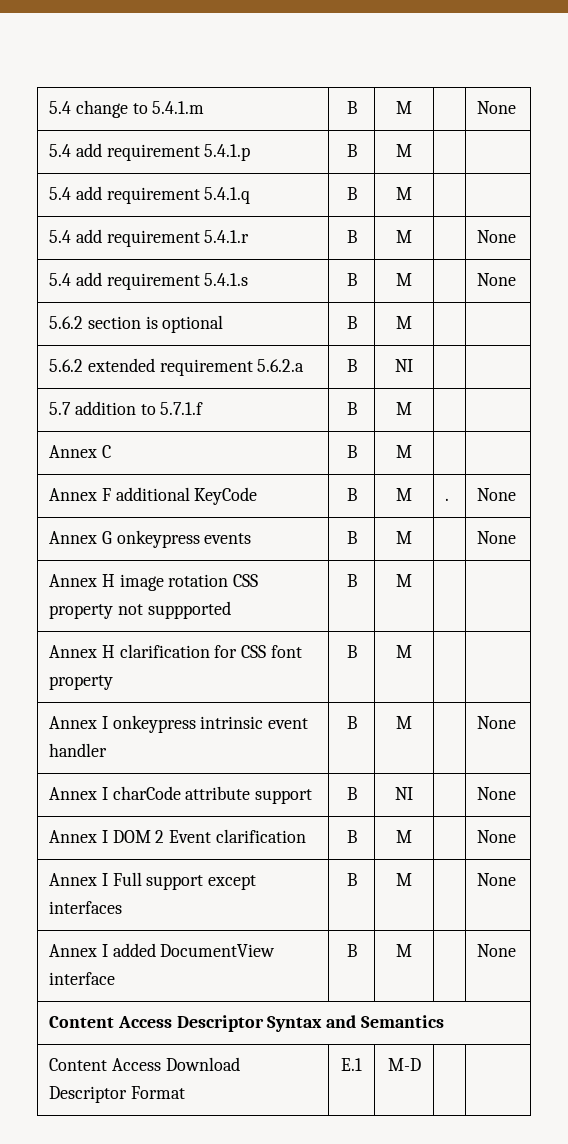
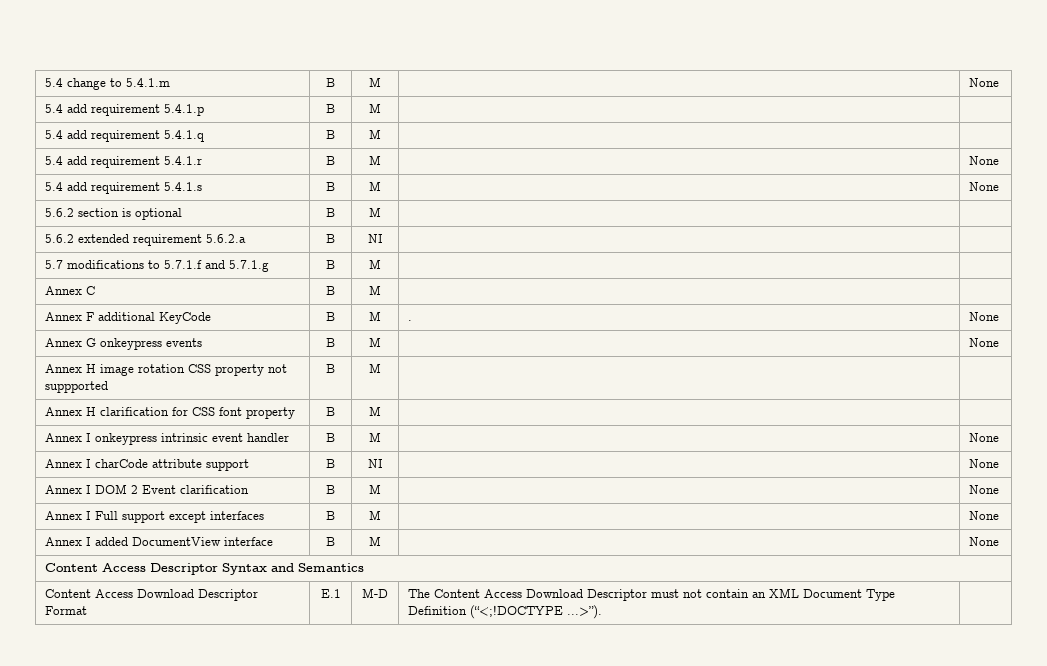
- 5.7 addition to 5.7.1.f | B | M | |
+ 5.7 modifications to 5.7.1.f and 5.7.1.g | B | M | |
- Content Access Download Descriptor Format | E.1 | M-D | |
+ Content Access Download Descriptor Format | E.1 | M-D | The Content Access Download Descriptor must not contain an XML Document Type Definition (“<;!DOCTYPE ...>”). |

